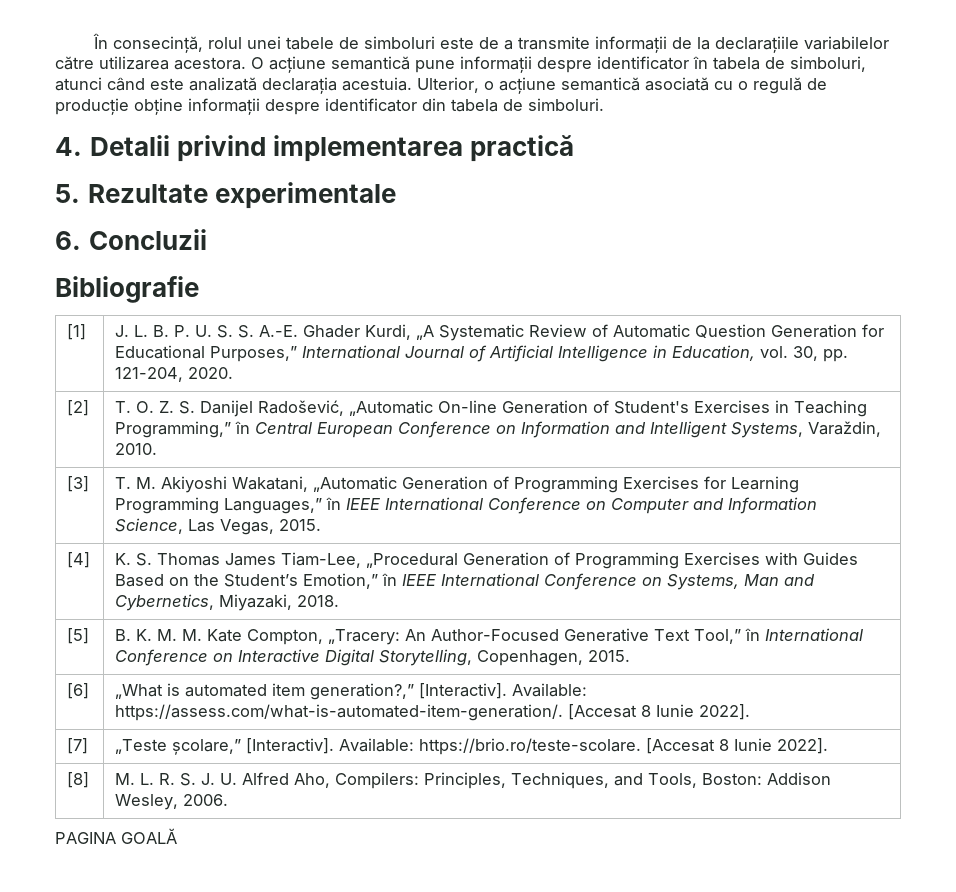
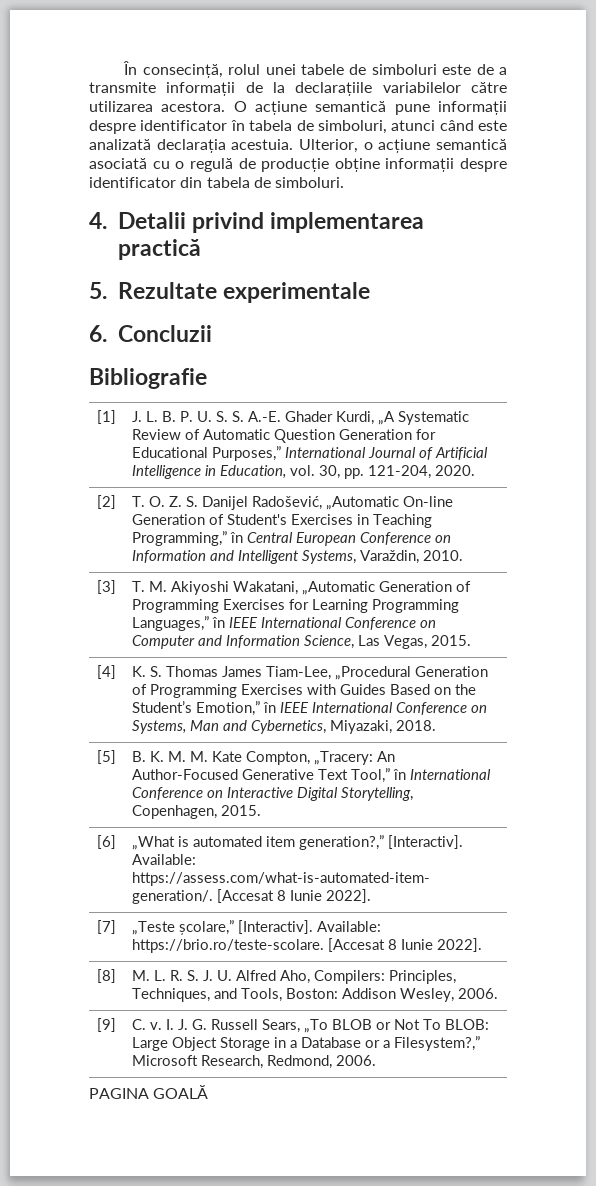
+ [9] | C. v. I. J. G. Russell Sears, „To BLOB or Not To BLOB: Large Object Storage in a Database or a Filesystem?,” Microsoft Research, Redmond, 2006.

